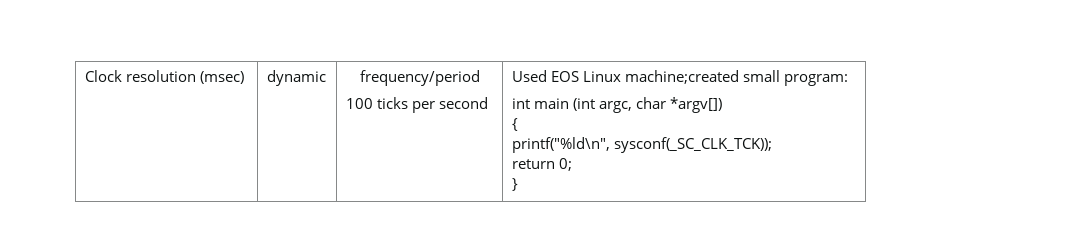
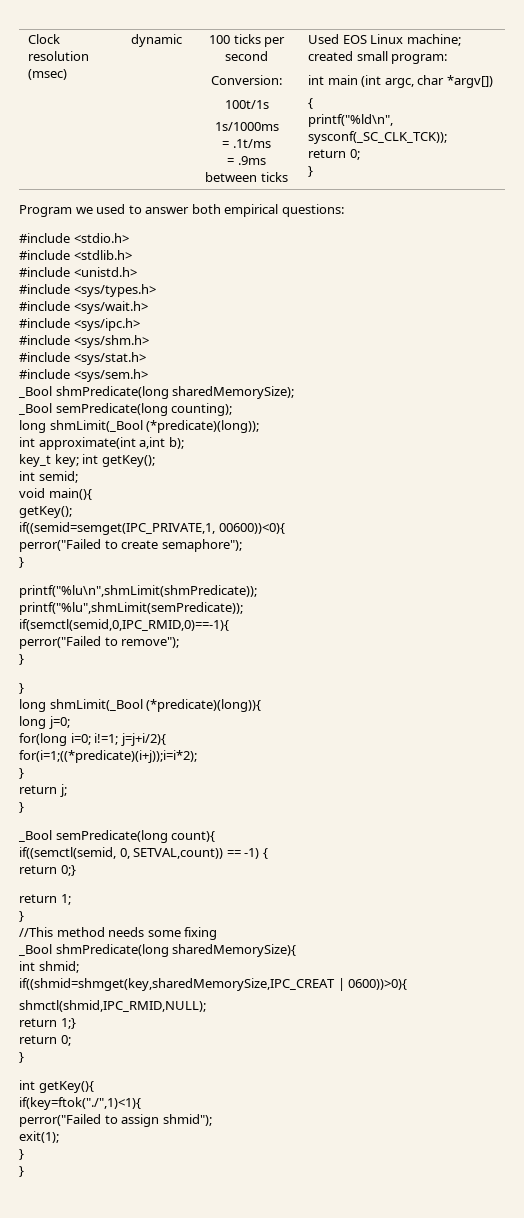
- Clock resolution (msec) | dynamic | frequency/period
- 100 ticks per second | Used EOS Linux machine;created small program:
+ Clock resolution (msec) | dynamic | 100 ticks per second
+ Conversion:
+ 100t/1s
+ 1s/1000ms
+ = .1t/ms
+ = .9ms between ticks | Used EOS Linux machine; created small program:
+ Program we used to answer both empirical questions:
+ #include <stdio.h>
+ #include <stdlib.h>
+ #include <unistd.h>
+ #include <sys/types.h>
+ #include <sys/wait.h>
+ #include <sys/ipc.h>
+ #include <sys/shm.h>
+ #include <sys/stat.h>
+ #include <sys/sem.h>
+ _Bool shmPredicate(long sharedMemorySize);
+ _Bool semPredicate(long counting);
+ long shmLimit(_Bool (*predicate)(long));
+ int approximate(int a,int b);
+ key_t key; int getKey();
+ int semid;
+ void main(){
+ getKey();
+ if((semid=semget(IPC_PRIVATE,1, 00600))<0){
+ perror("Failed to create semaphore");
+ }
+ printf("%lu\n",shmLimit(shmPredicate));
+ printf("%lu",shmLimit(semPredicate));
+ if(semctl(semid,0,IPC_RMID,0)==-1){
+ perror("Failed to remove");
+ }
+ }
+ long shmLimit(_Bool (*predicate)(long)){
+ long j=0;
+ for(long i=0; i!=1; j=j+i/2){
+ for(i=1;((*predicate)(i+j));i=i*2);
+ }
+ return j;
+ }
+ _Bool semPredicate(long count){
+ if((semctl(semid, 0, SETVAL,count)) == -1) {
+ return 0;}
+ return 1;
+ }
+ //This method needs some fixing
+ _Bool shmPredicate(long sharedMemorySize){
+ int shmid;
+ if((shmid=shmget(key,sharedMemorySize,IPC_CREAT | 0600))>0){
+ shmctl(shmid,IPC_RMID,NULL);
+ return 1;}
+ return 0;
+ }
+ int getKey(){
+ if(key=ftok("./",1)<1){
+ perror("Failed to assign shmid");
+ exit(1);
+ }
+ }

